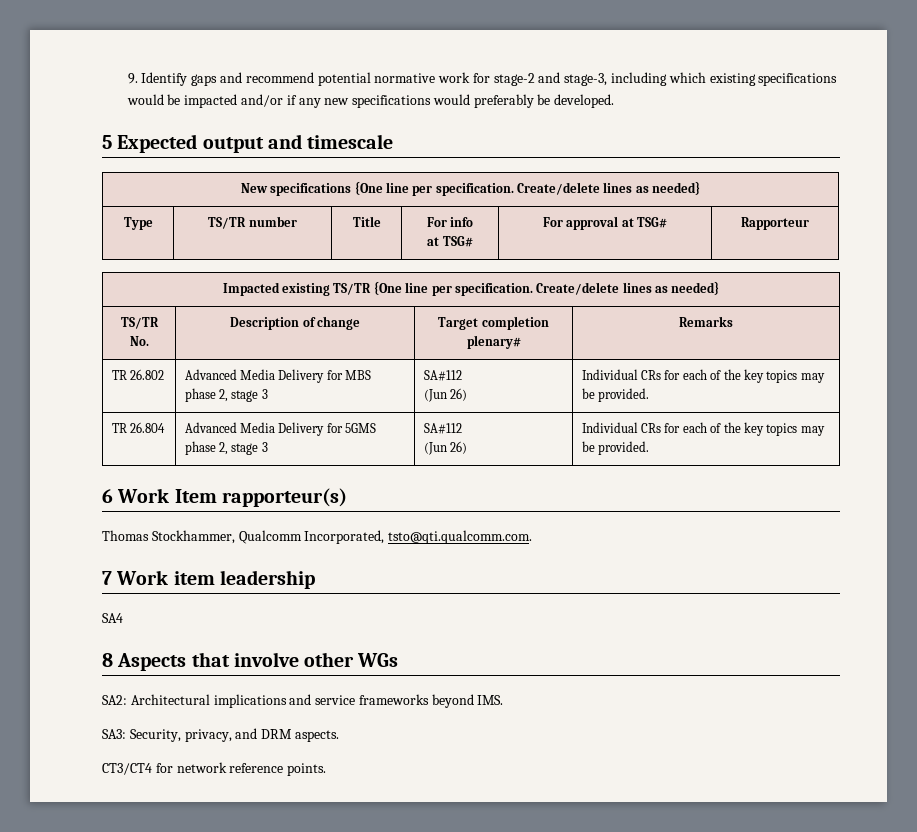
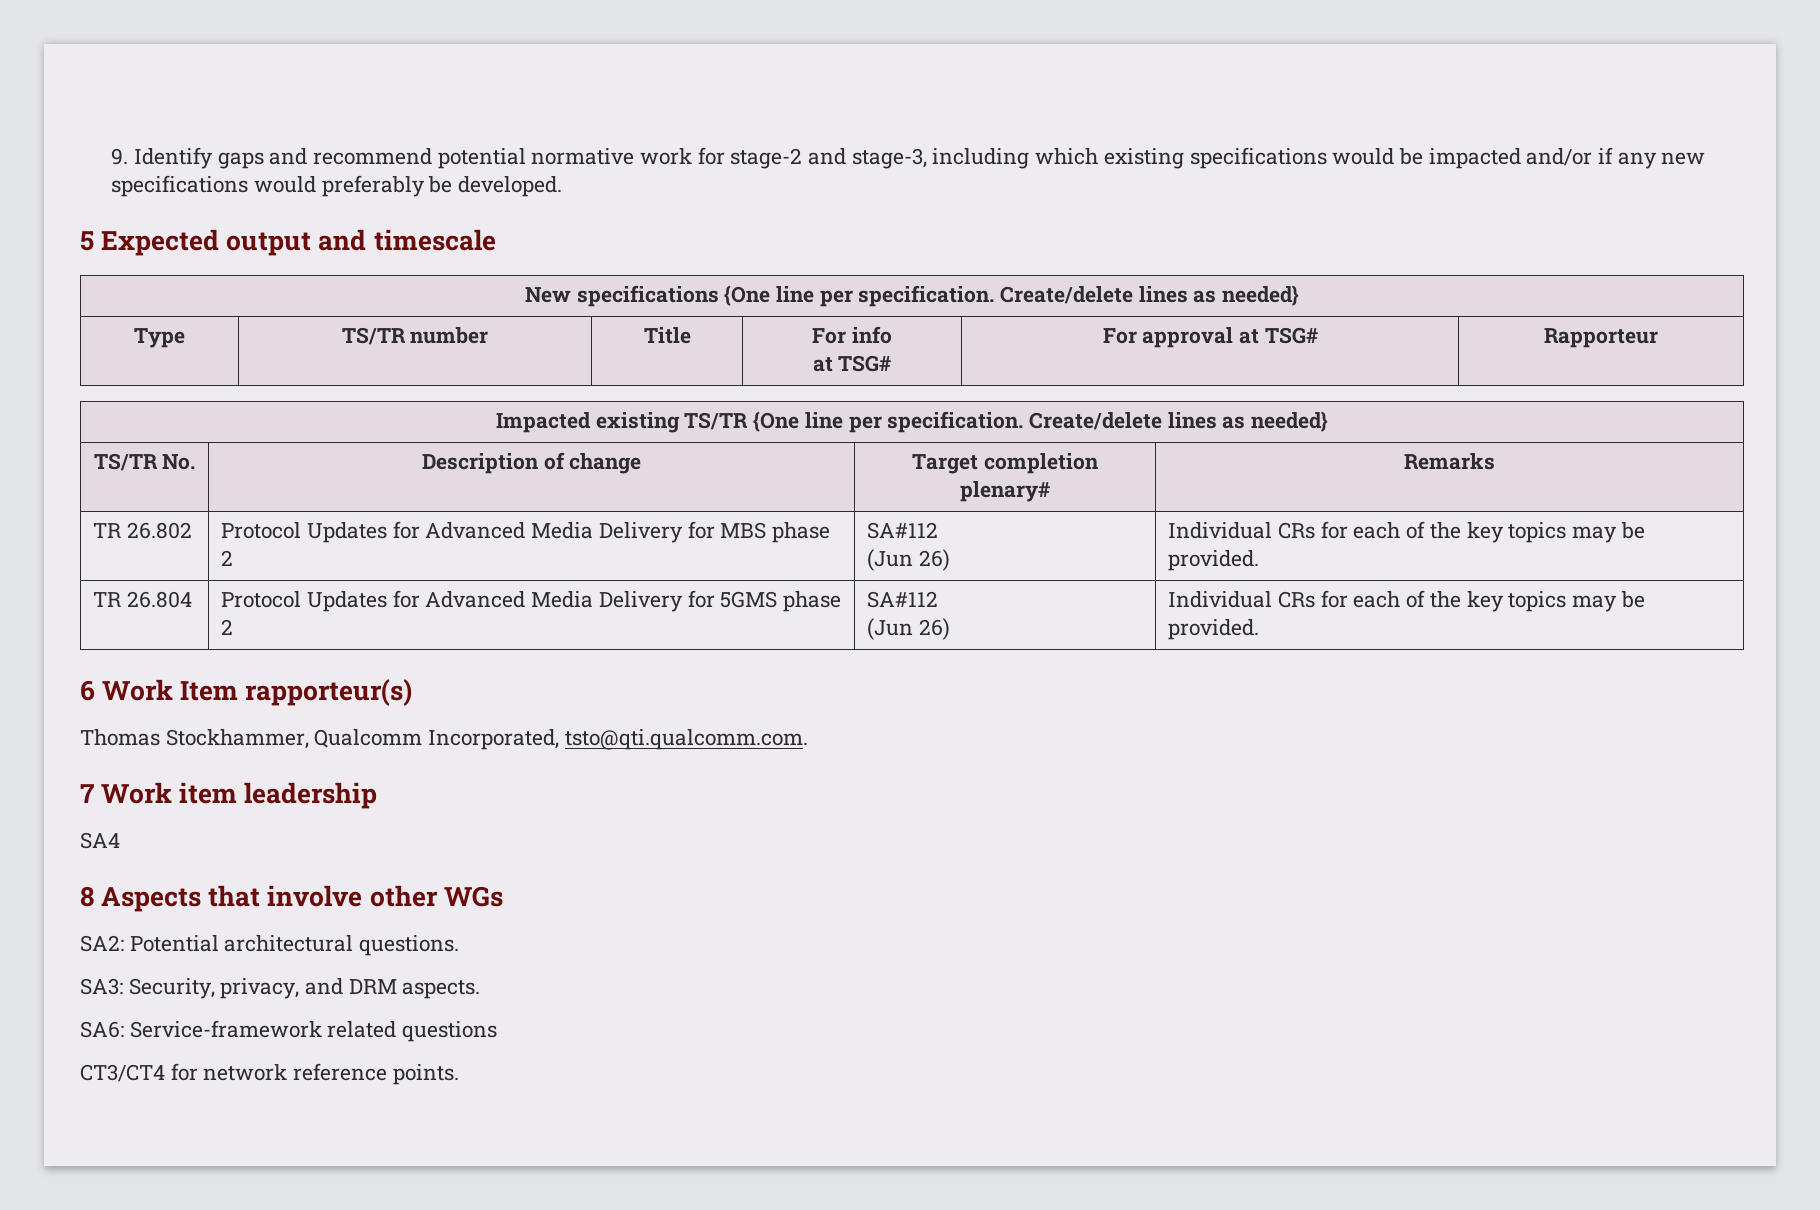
- TR 26.802 | Advanced Media Delivery for MBS phase 2, stage 3 | SA#112
+ TR 26.802 | Protocol Updates for Advanced Media Delivery for MBS phase 2 | SA#112
- TR 26.804 | Advanced Media Delivery for 5GMS phase 2, stage 3 | SA#112
+ TR 26.804 | Protocol Updates for Advanced Media Delivery for 5GMS phase 2 | SA#112
- SA2: Architectural implications and service frameworks beyond IMS.
+ SA2: Potential architectural questions.
+ SA6: Service-framework related questions

